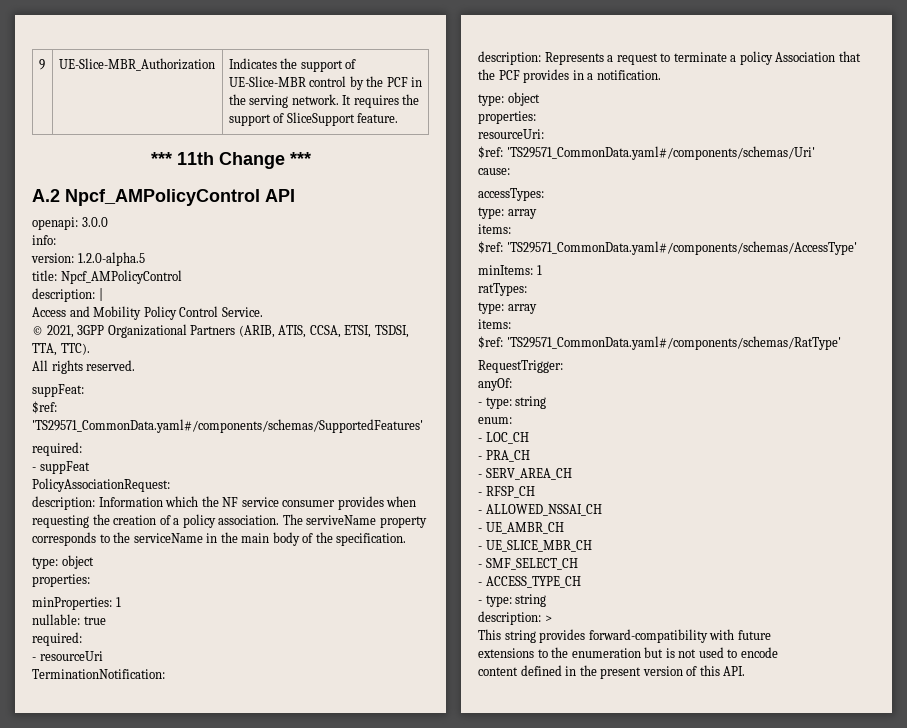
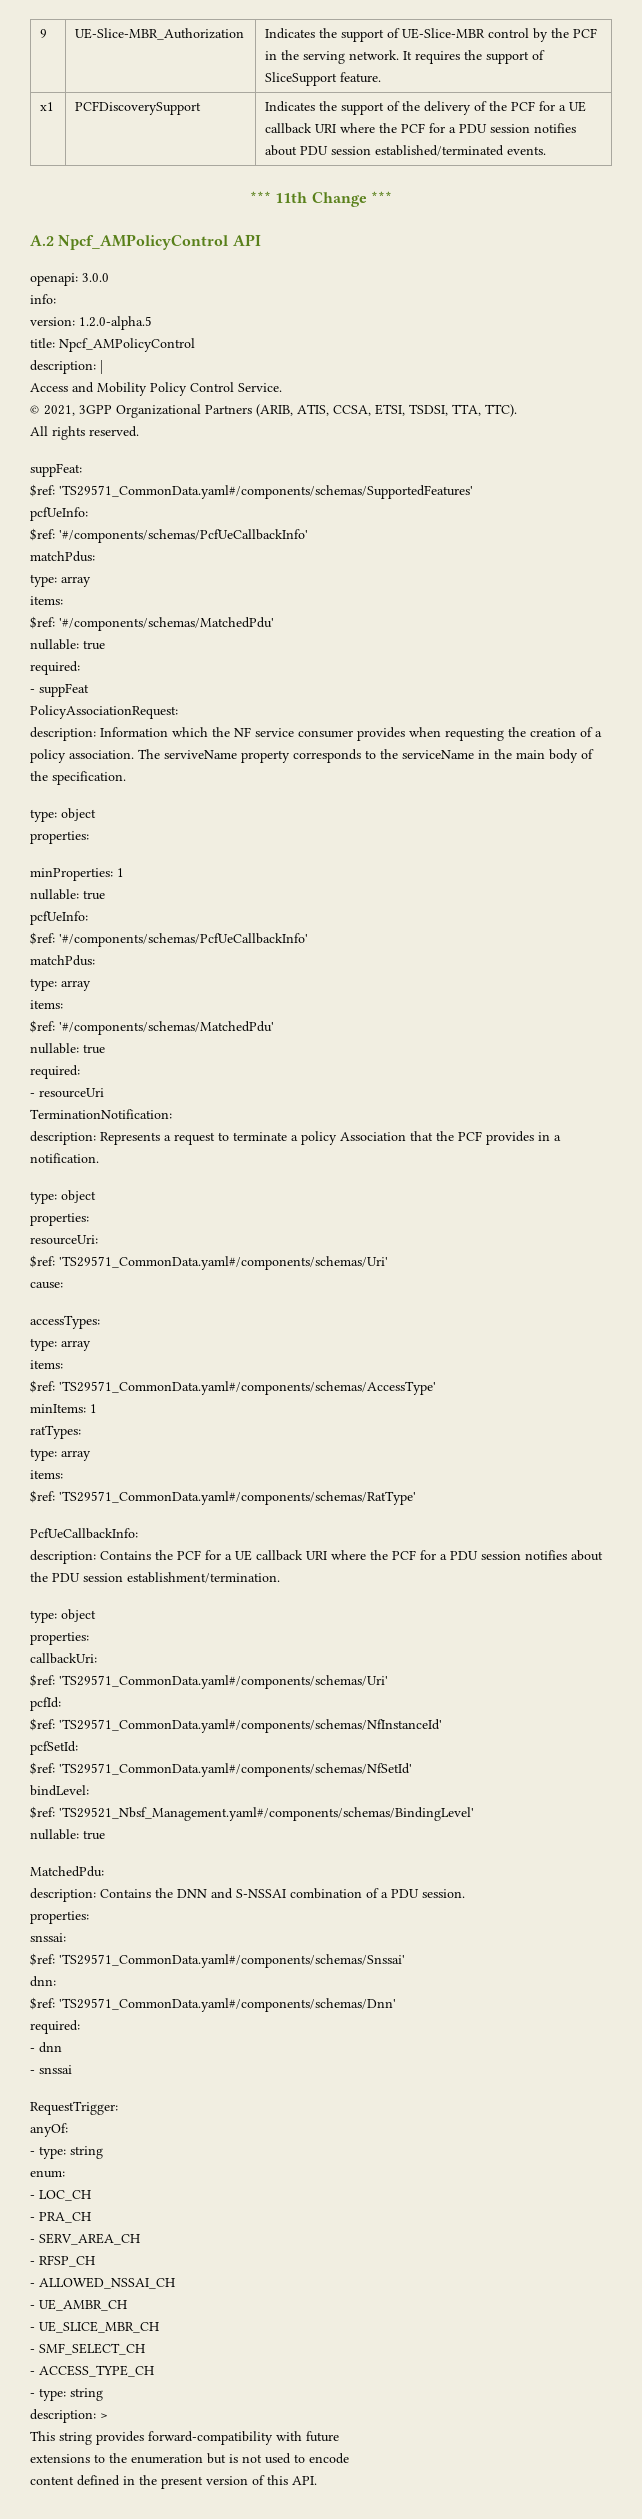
+ x1 | PCFDiscoverySupport | Indicates the support of the delivery of the PCF for a UE callback URI where the PCF for a PDU session notifies about PDU session established/terminated events.
  $ref: 'TS29571_CommonData.yaml#/components/schemas/SupportedFeatures'
+ pcfUeInfo:
+ $ref: '#/components/schemas/PcfUeCallbackInfo'
+ matchPdus:
+ type: array
+ items:
+ $ref: '#/components/schemas/MatchedPdu'
+ nullable: true
  minProperties: 1
+ nullable: true
+ pcfUeInfo:
+ $ref: '#/components/schemas/PcfUeCallbackInfo'
+ matchPdus:
+ type: array
+ items:
+ $ref: '#/components/schemas/MatchedPdu'
+ PcfUeCallbackInfo:
+ description: Contains the PCF for a UE callback URI where the PCF for a PDU session notifies about the PDU session establishment/termination.
+ type: object
+ properties:
+ callbackUri:
+ $ref: 'TS29571_CommonData.yaml#/components/schemas/Uri'
+ pcfId:
+ $ref: 'TS29571_CommonData.yaml#/components/schemas/NfInstanceId'
+ pcfSetId:
+ $ref: 'TS29571_CommonData.yaml#/components/schemas/NfSetId'
+ bindLevel:
+ $ref: 'TS29521_Nbsf_Management.yaml#/components/schemas/BindingLevel'
+ nullable: true
+ MatchedPdu:
+ description: Contains the DNN and S-NSSAI combination of a PDU session.
+ properties:
+ snssai:
+ $ref: 'TS29571_CommonData.yaml#/components/schemas/Snssai'
+ dnn:
+ $ref: 'TS29571_CommonData.yaml#/components/schemas/Dnn'
+ required:
+ - dnn
+ - snssai

